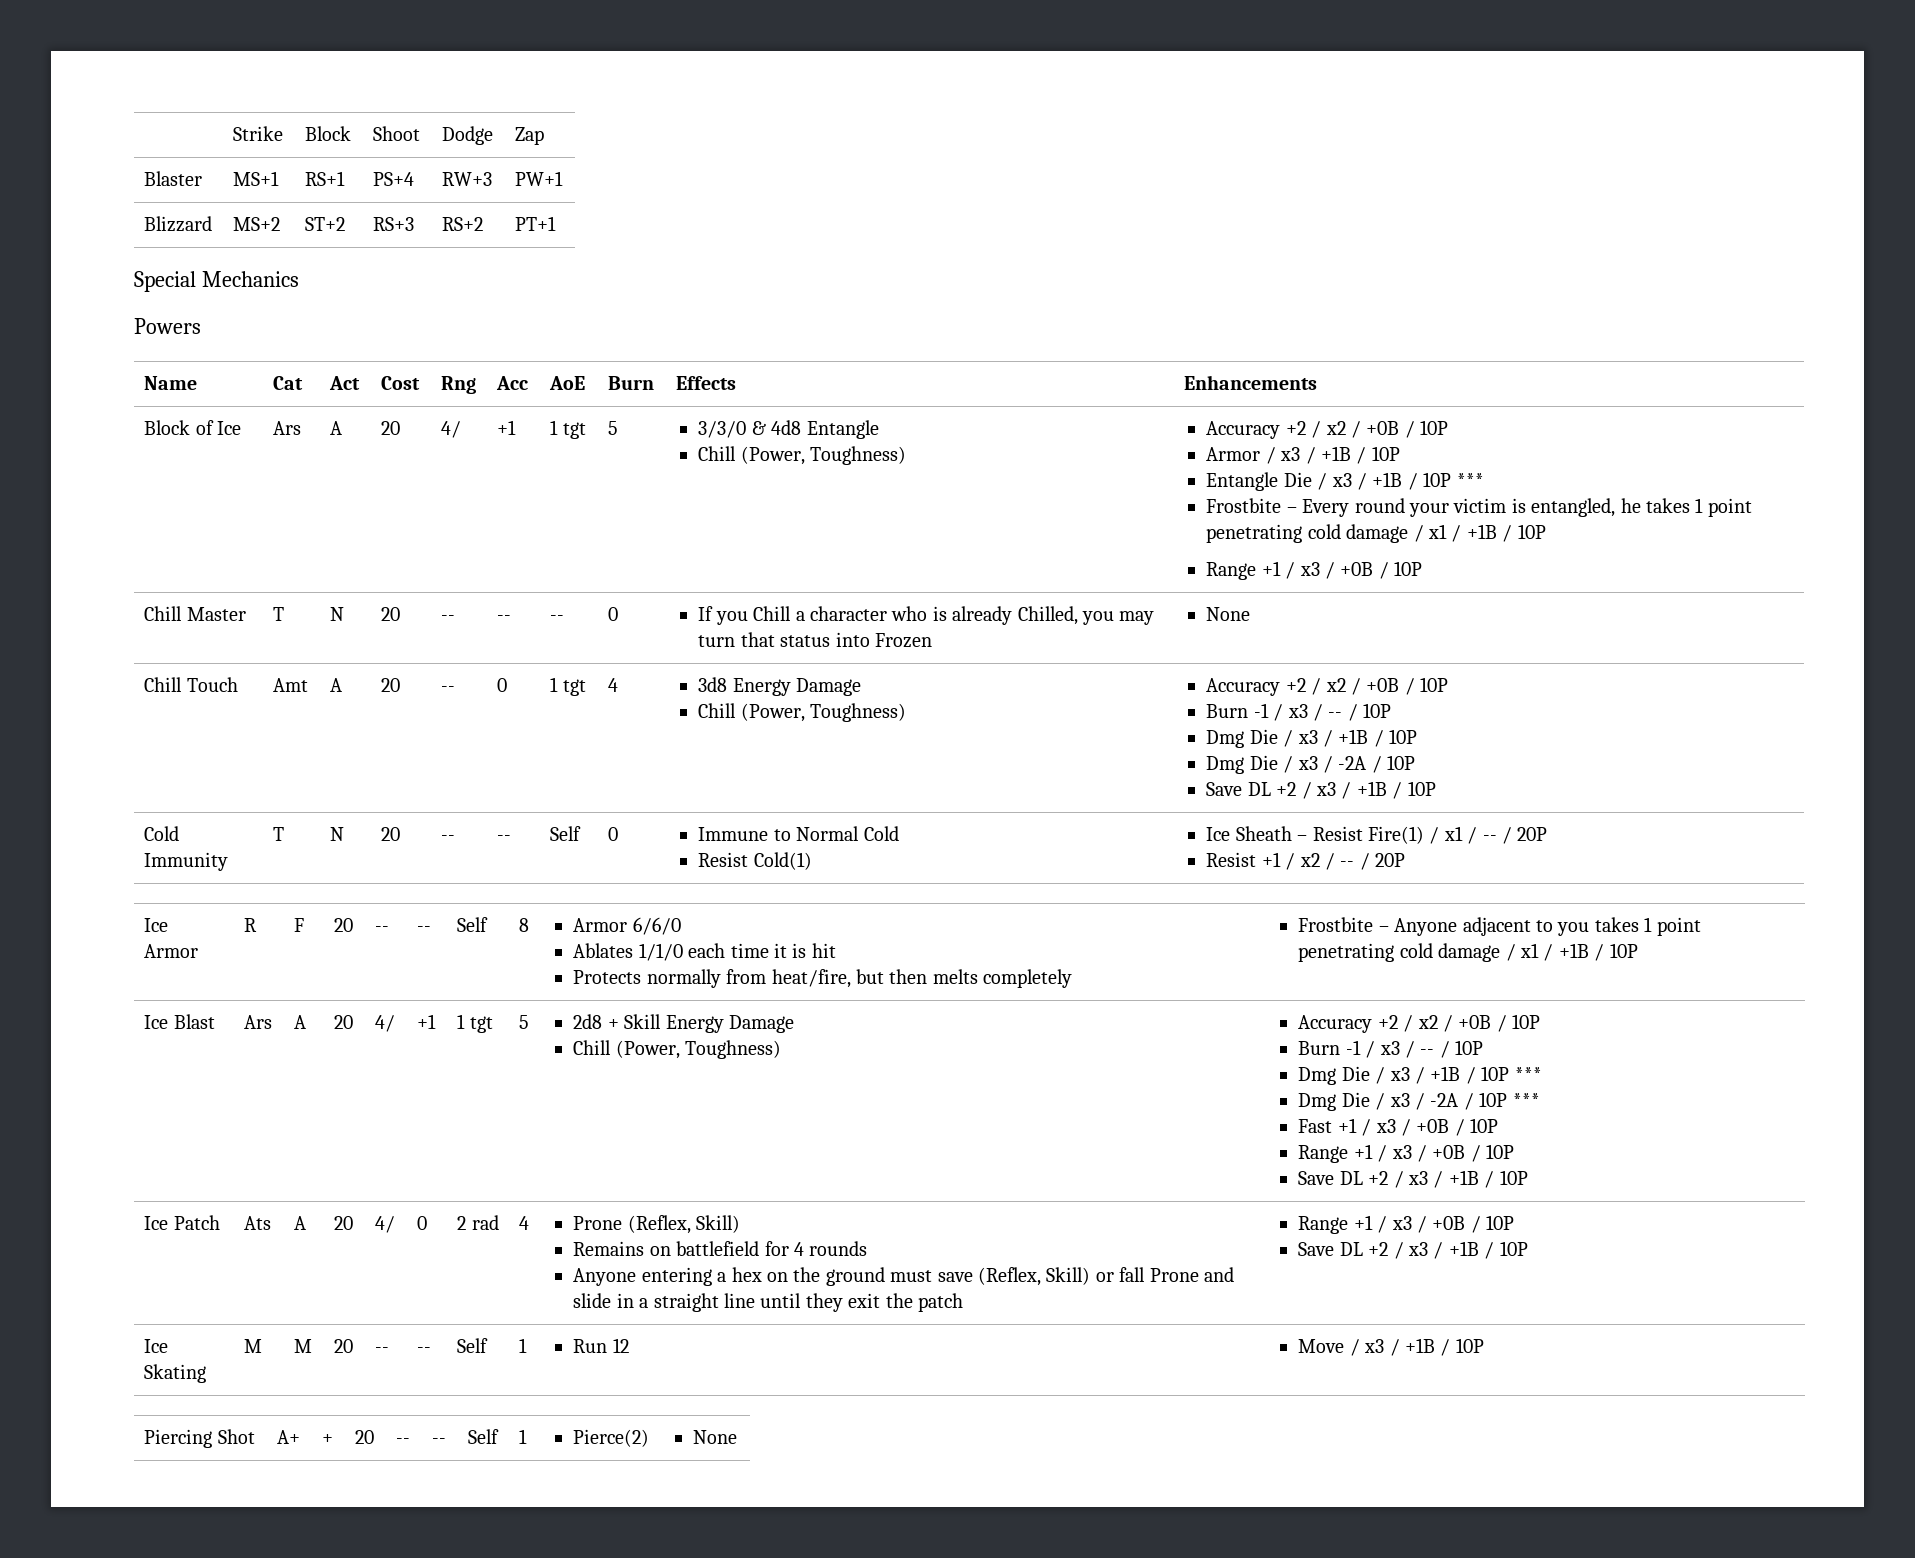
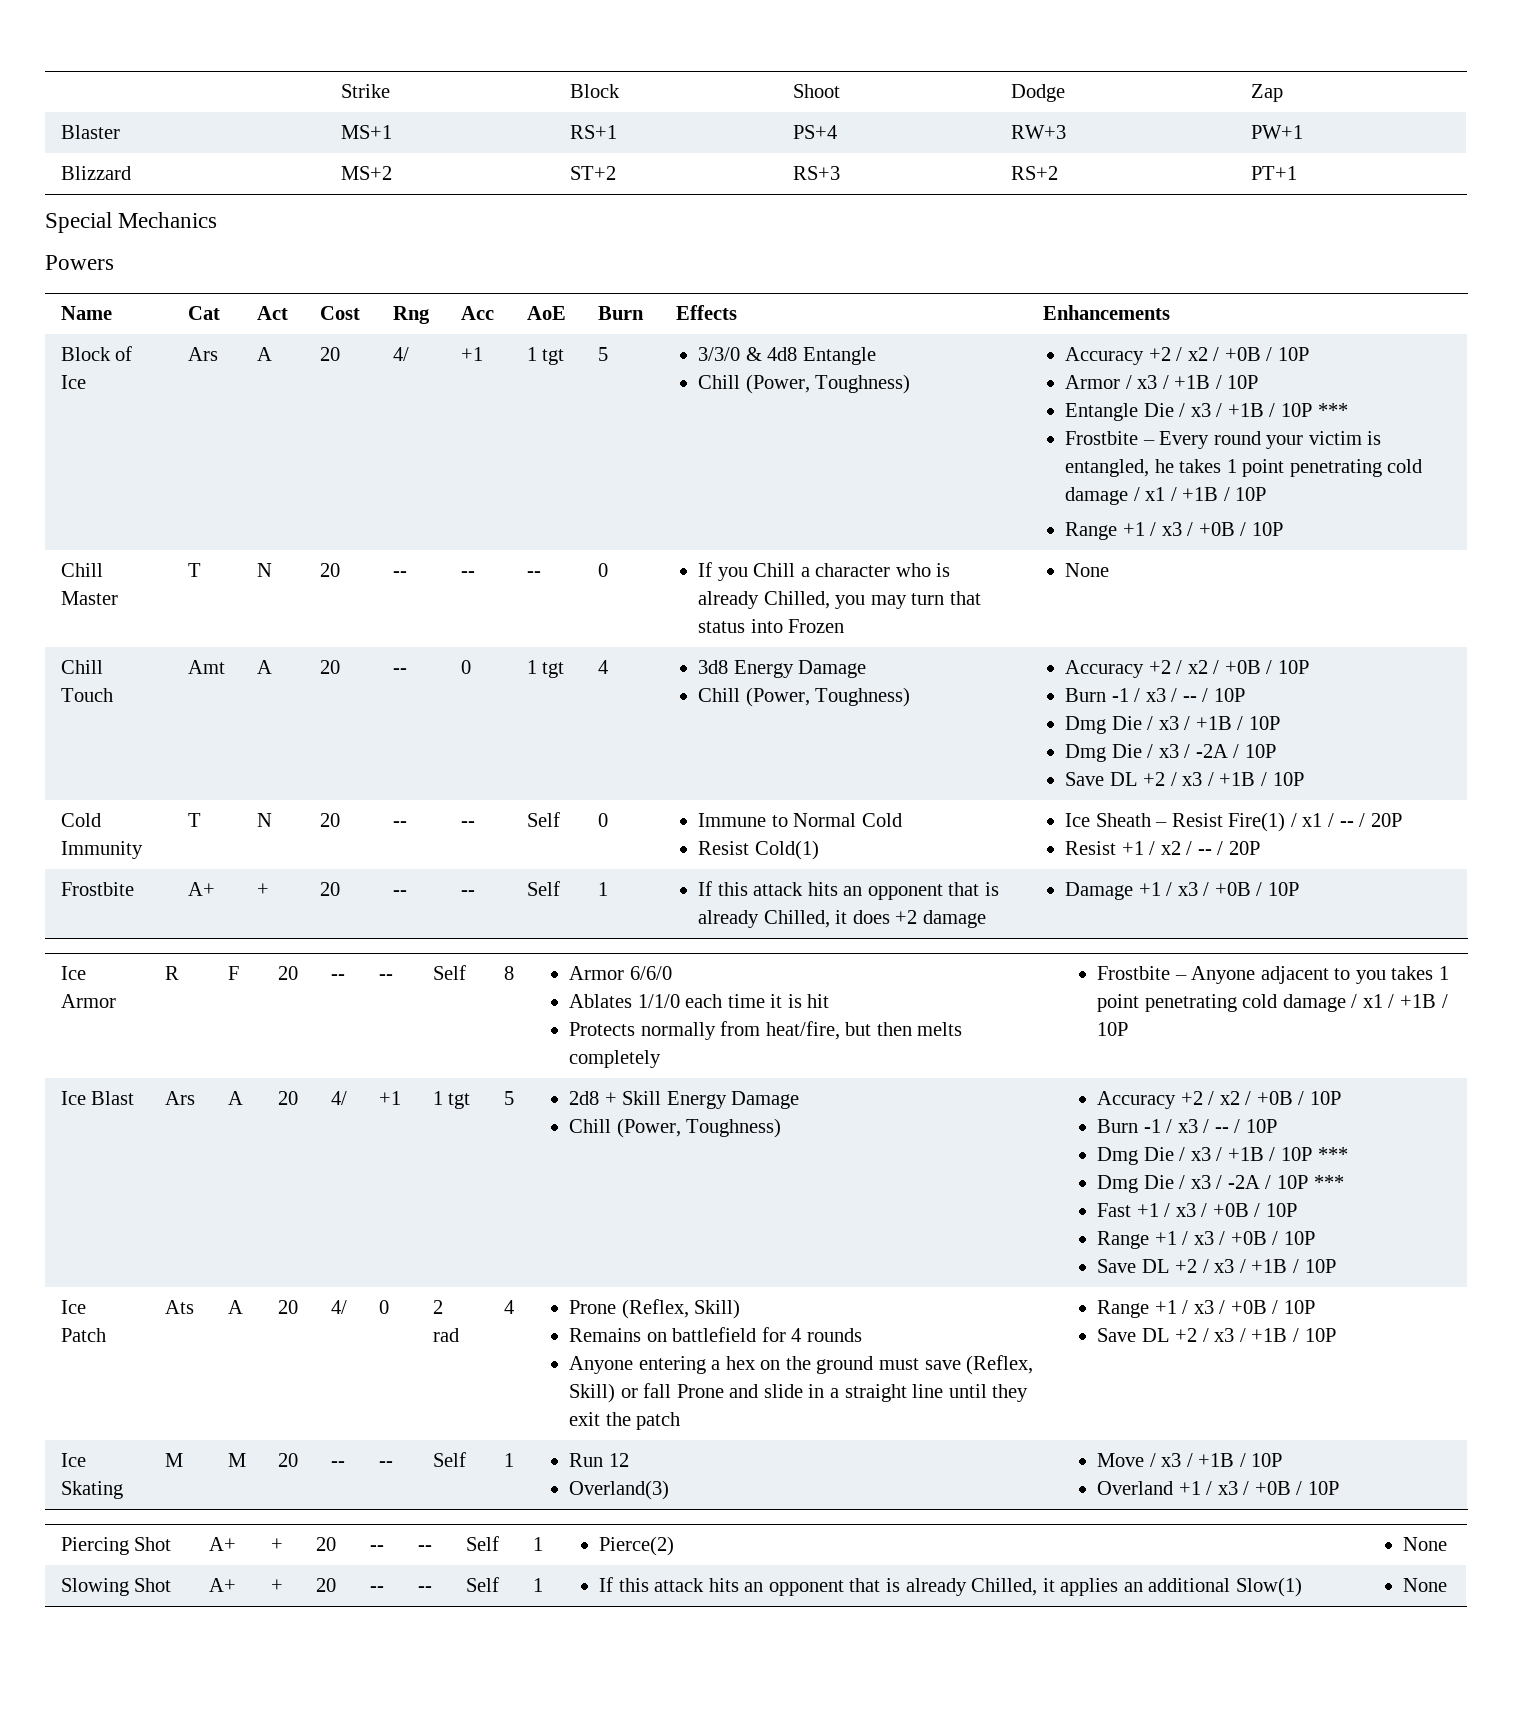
+ Frostbite | A+ | + | 20 | -- | -- | Self | 1 | If this attack hits an opponent that is already Chilled, it does +2 damage | Damage +1 / x3 / +0B / 10P
- Ice Skating | M | M | 20 | -- | -- | Self | 1 | Run 12 | Move / x3 / +1B / 10P
+ Ice Skating | M | M | 20 | -- | -- | Self | 1 | Run 12
+ Overland(3) | Move / x3 / +1B / 10P
+ Overland +1 / x3 / +0B / 10P
+ Slowing Shot | A+ | + | 20 | -- | -- | Self | 1 | If this attack hits an opponent that is already Chilled, it applies an additional Slow(1) | None

